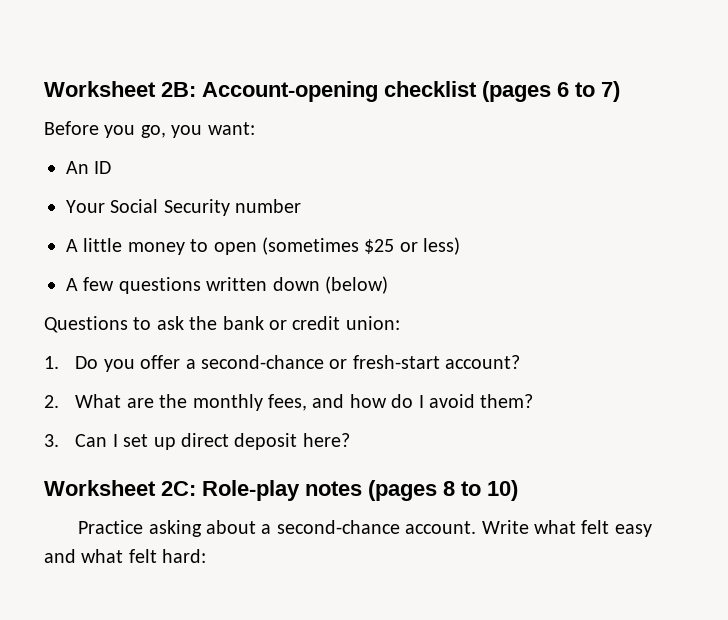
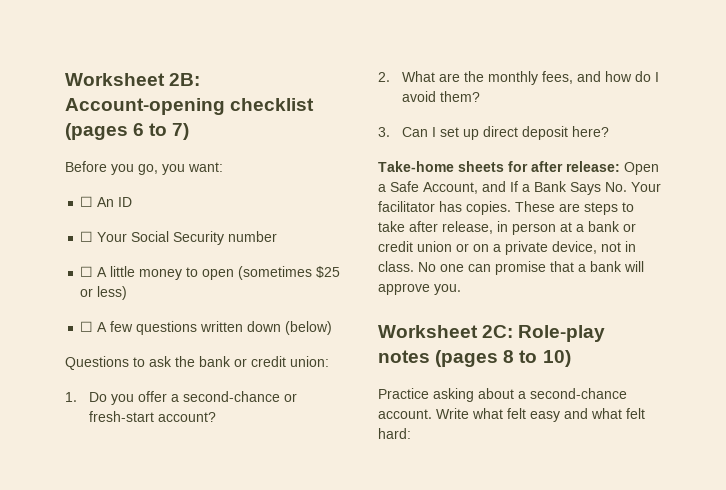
- An ID
+ ☐ An ID
- Your Social Security number
+ ☐ Your Social Security number
- A little money to open (sometimes $25 or less)
+ ☐ A little money to open (sometimes $25 or less)
- A few questions written down (below)
+ ☐ A few questions written down (below)
+ Take-home sheets for after release: Open a Safe Account, and If a Bank Says No. Your facilitator has copies. These are steps to take after release, in person at a bank or credit union or on a private device, not in class. No one can promise that a bank will approve you.

